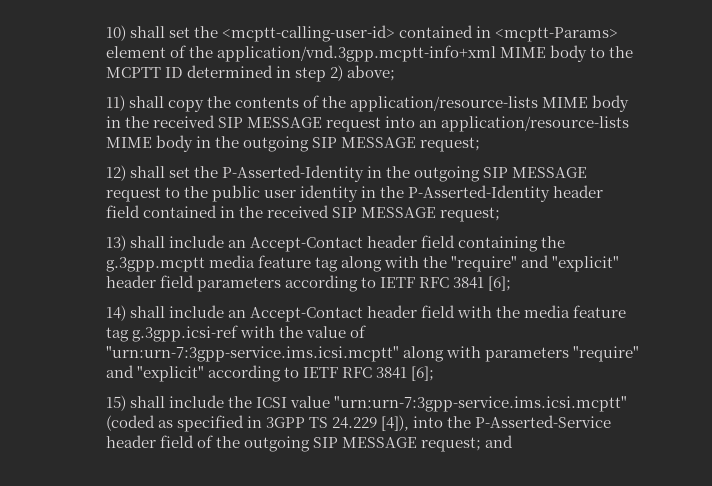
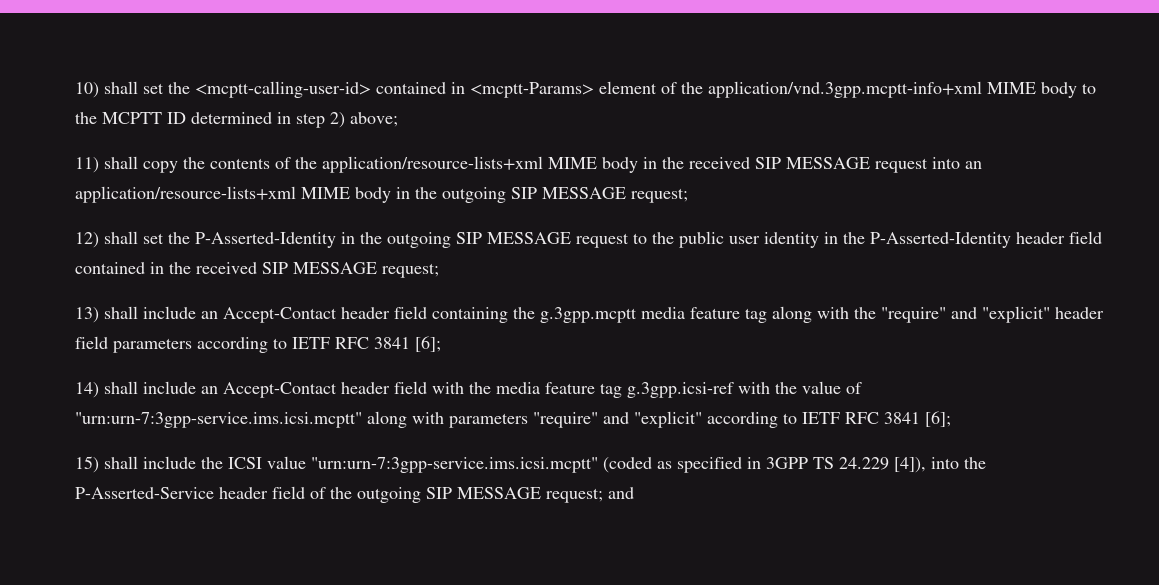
- 11) shall copy the contents of the application/resource-lists MIME body in the received SIP MESSAGE request into an application/resource-lists MIME body in the outgoing SIP MESSAGE request;
+ 11) shall copy the contents of the application/resource-lists+xml MIME body in the received SIP MESSAGE request into an application/resource-lists+xml MIME body in the outgoing SIP MESSAGE request;

